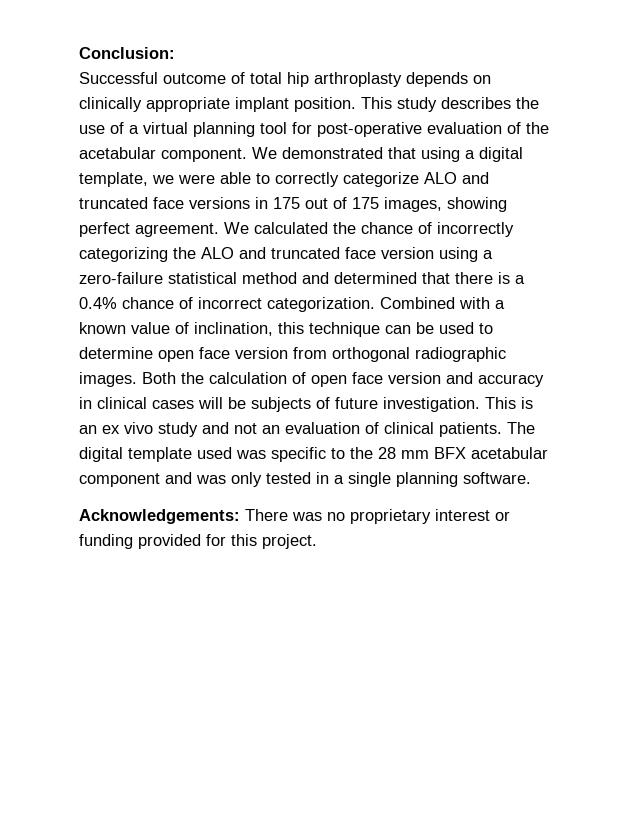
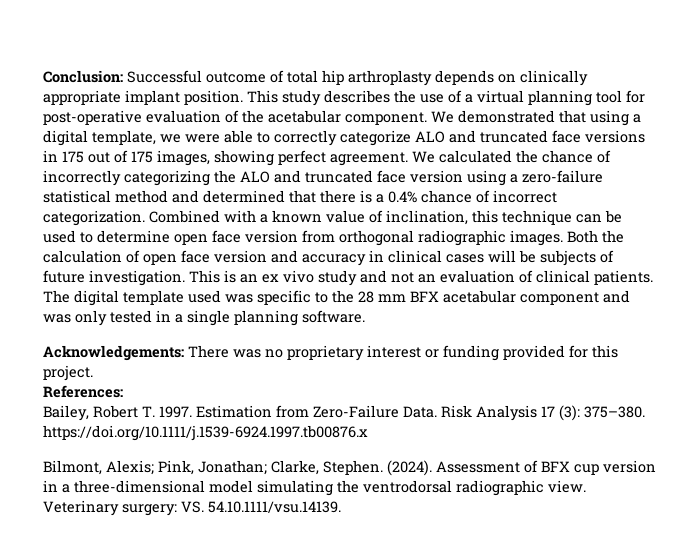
- Conclusion:
- Successful outcome of total hip arthroplasty depends on clinically appropriate implant position.
+ Conclusion: Successful outcome of total hip arthroplasty depends on clinically appropriate implant position.
+ References:
+ Bailey, Robert T. 1997. Estimation from Zero-Failure Data. Risk Analysis 17 (3): 375–380. https://doi.org/10.1111/j.1539-6924.1997.tb00876.x
+ Bilmont, Alexis; Pink, Jonathan; Clarke, Stephen. (2024). Assessment of BFX cup version in a three-dimensional model simulating the ventrodorsal radiographic view. Veterinary surgery: VS. 54.10.1111/vsu.14139.

